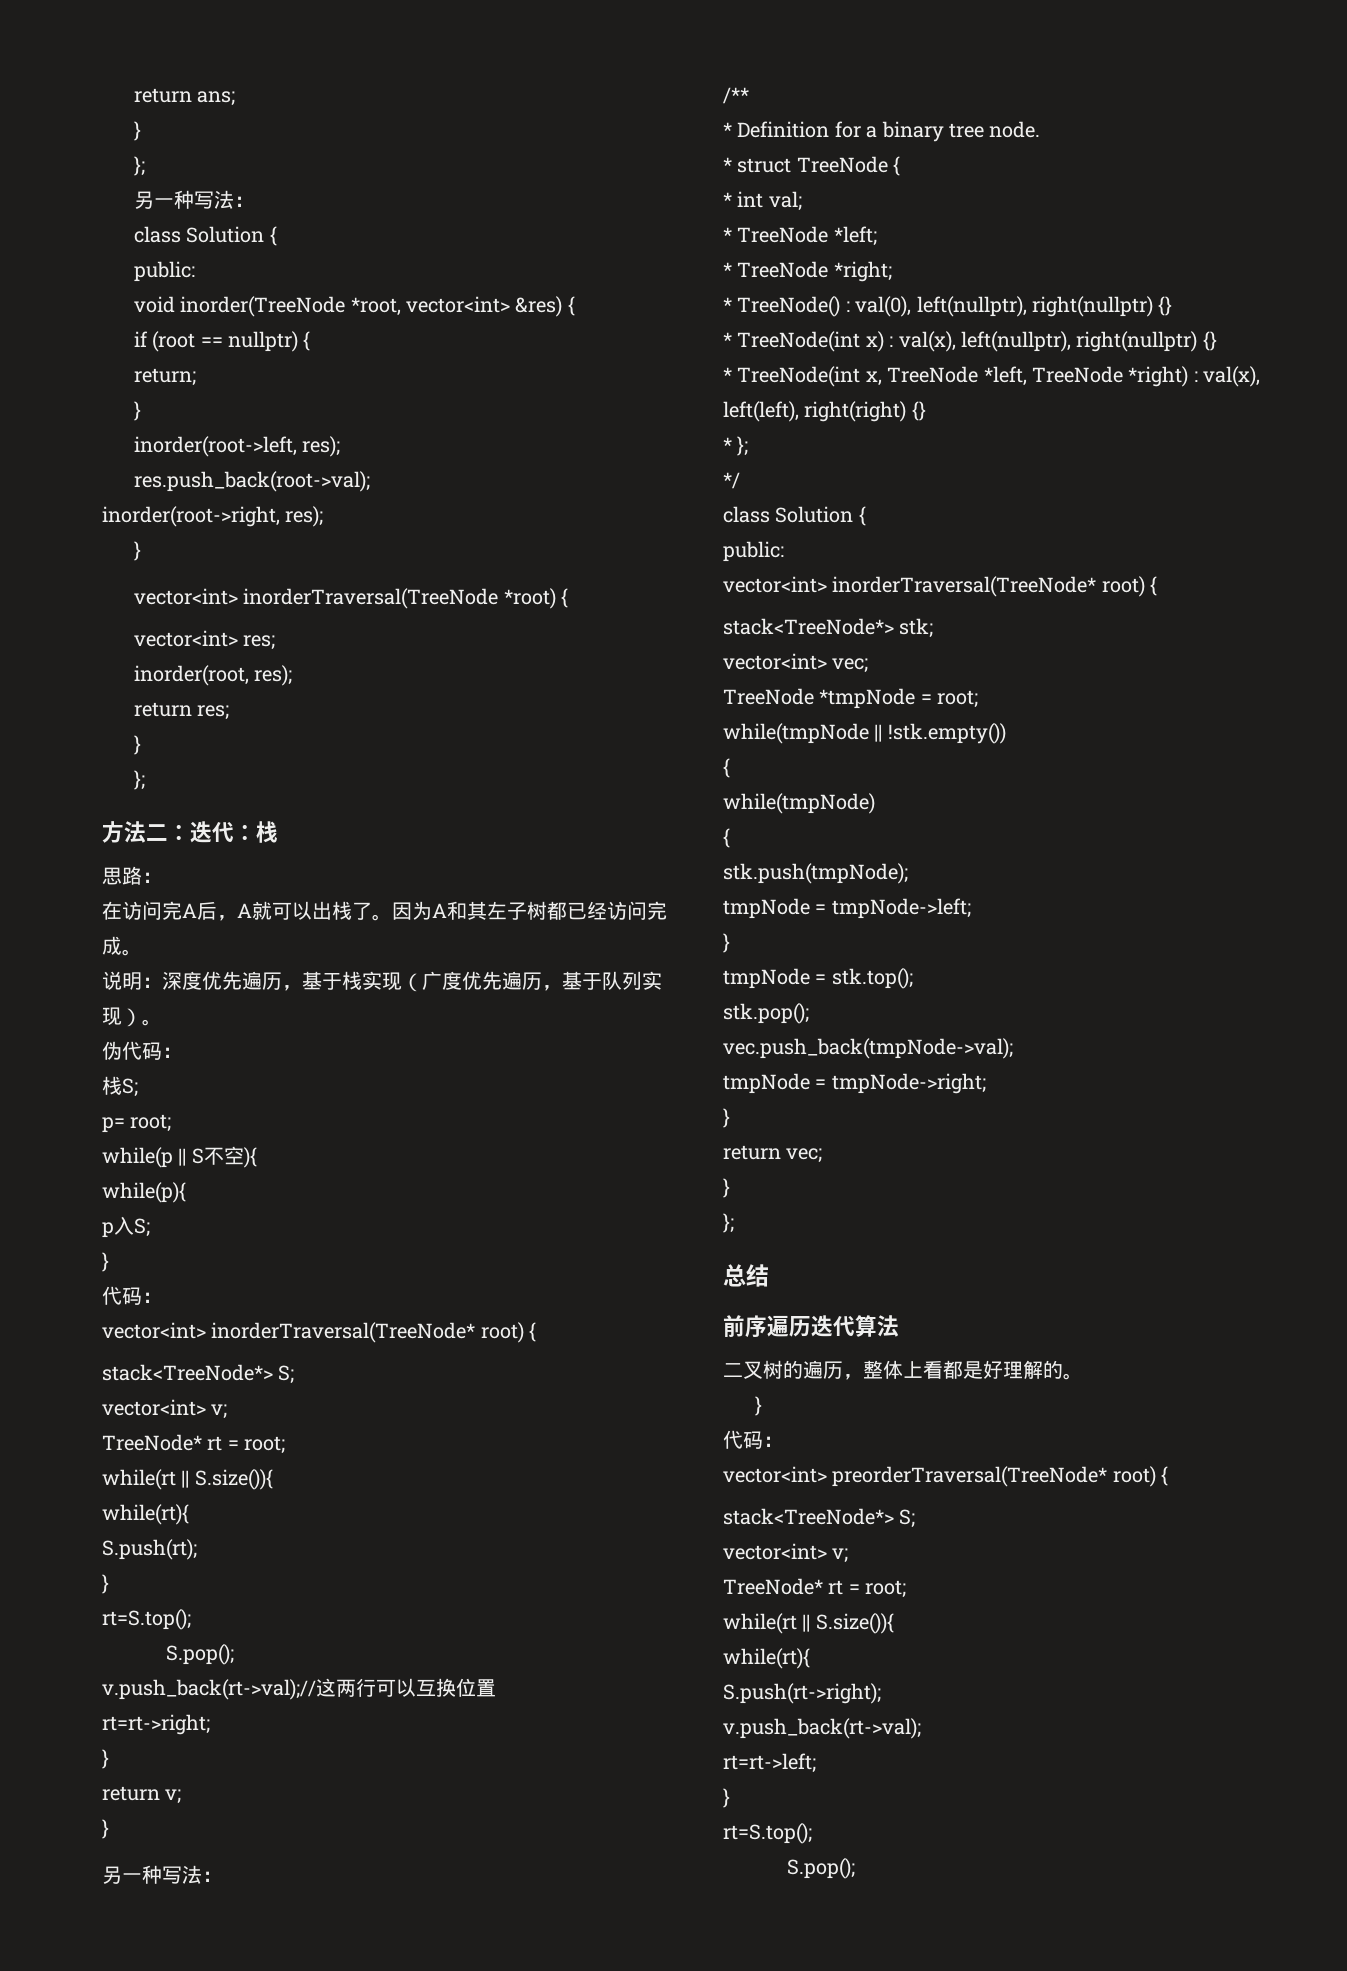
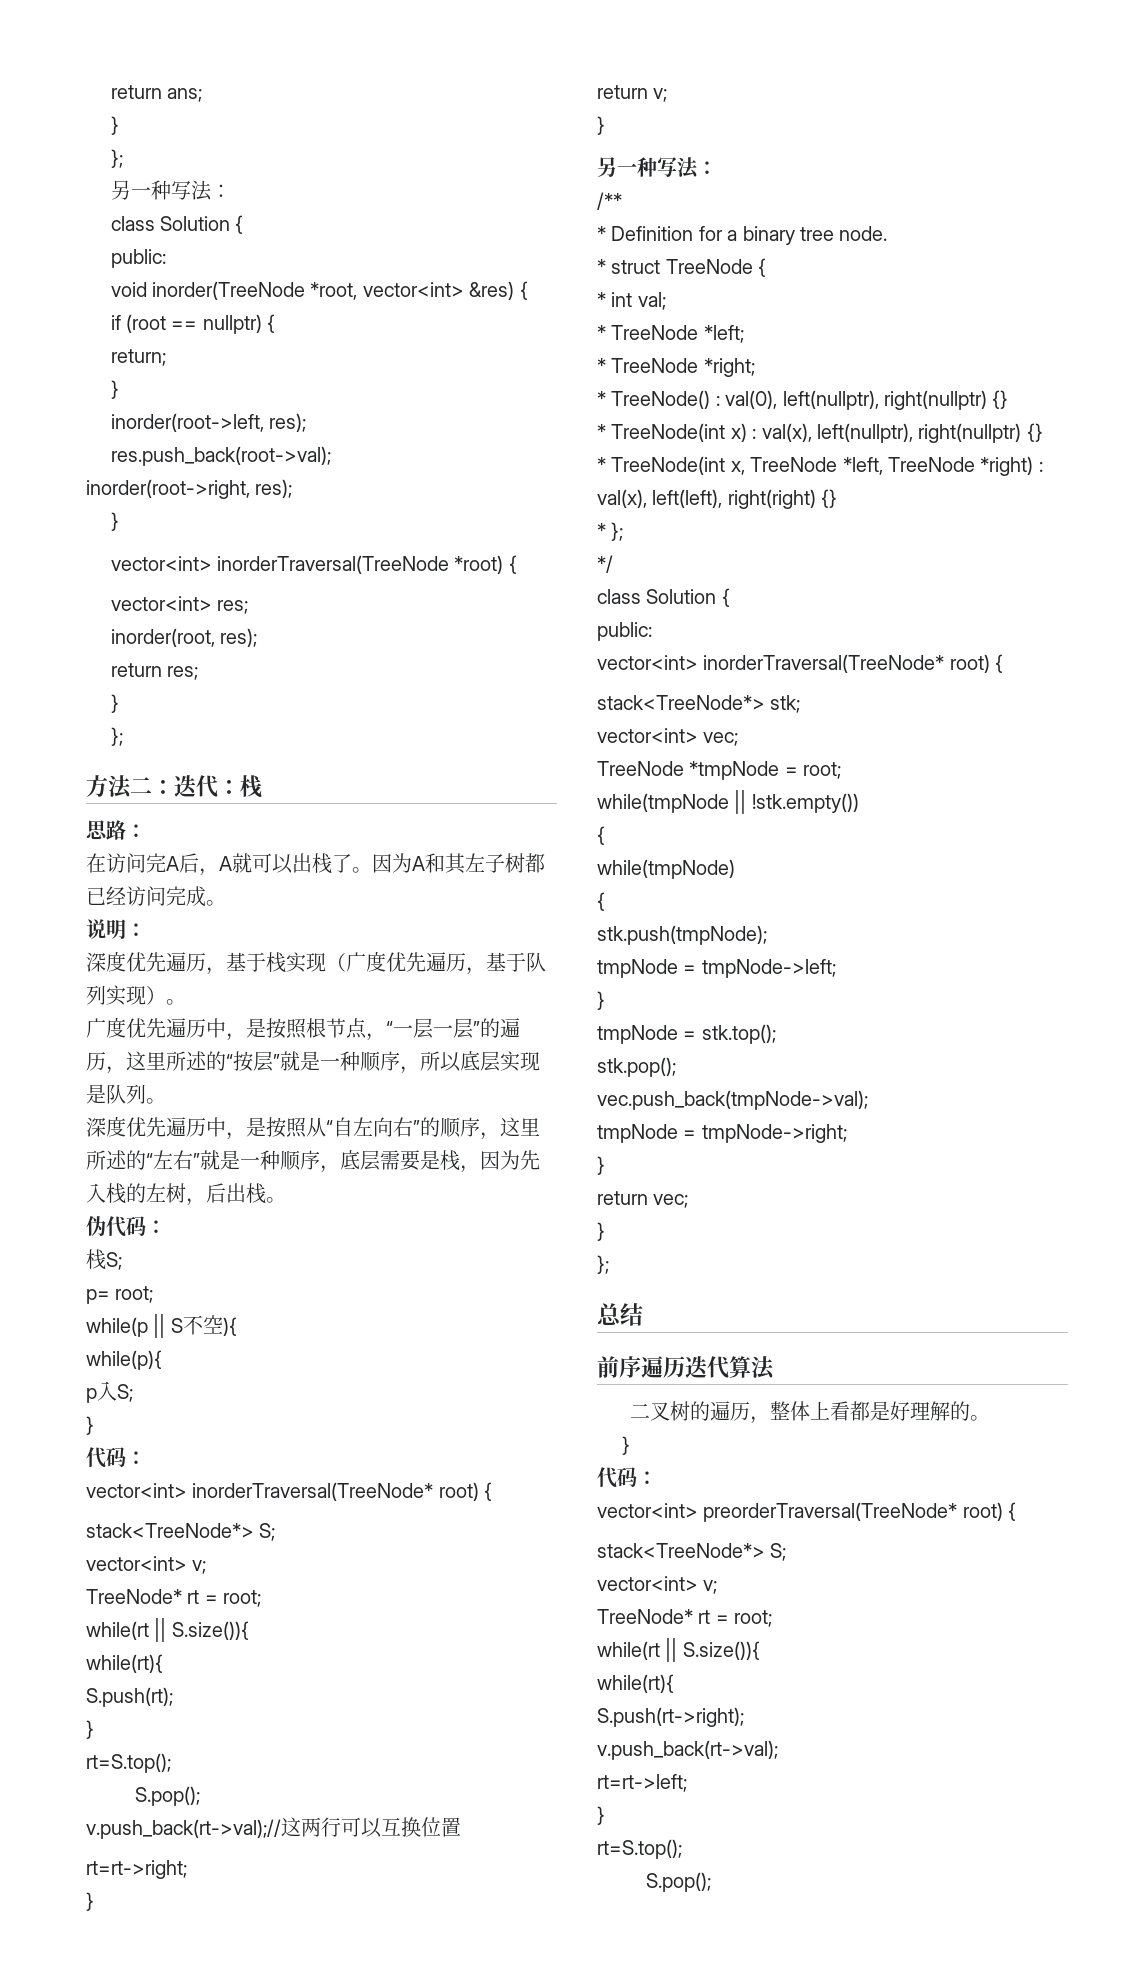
- 说明：深度优先遍历，基于栈实现（广度优先遍历，基于队列实现）。
+ 说明：
+ 深度优先遍历，基于栈实现（广度优先遍历，基于队列实现）。
+ 广度优先遍历中，是按照根节点，“一层一层”的遍历，这里所述的“按层”就是一种顺序，所以底层实现是队列。
+ 深度优先遍历中，是按照从“自左向右”的顺序，这里所述的“左右”就是一种顺序，底层需要是栈，因为先入栈的左树，后出栈。

